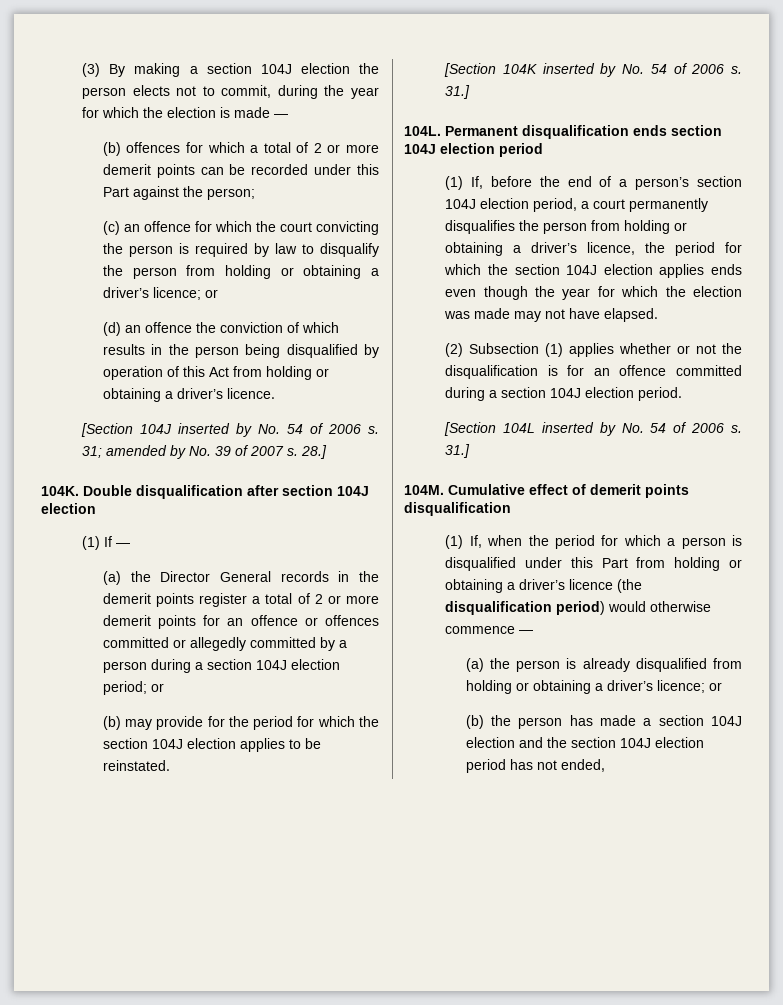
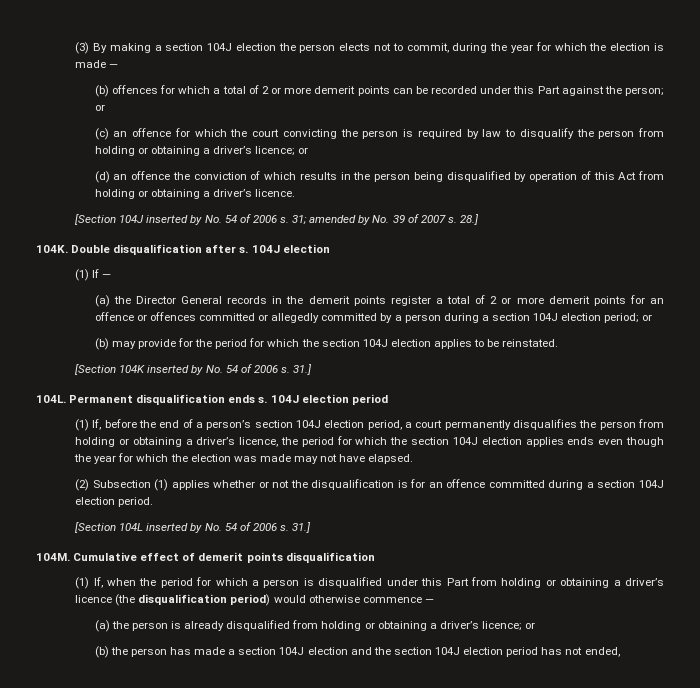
- (b) offences for which a total of 2 or more demerit points can be recorded under this Part against the person;
+ (b) offences for which a total of 2 or more demerit points can be recorded under this Part against the person; or
- Double disqualification after section 104J election
+ Double disqualification after s. 104J election
- Permanent disqualification ends section 104J election period
+ Permanent disqualification ends s. 104J election period

